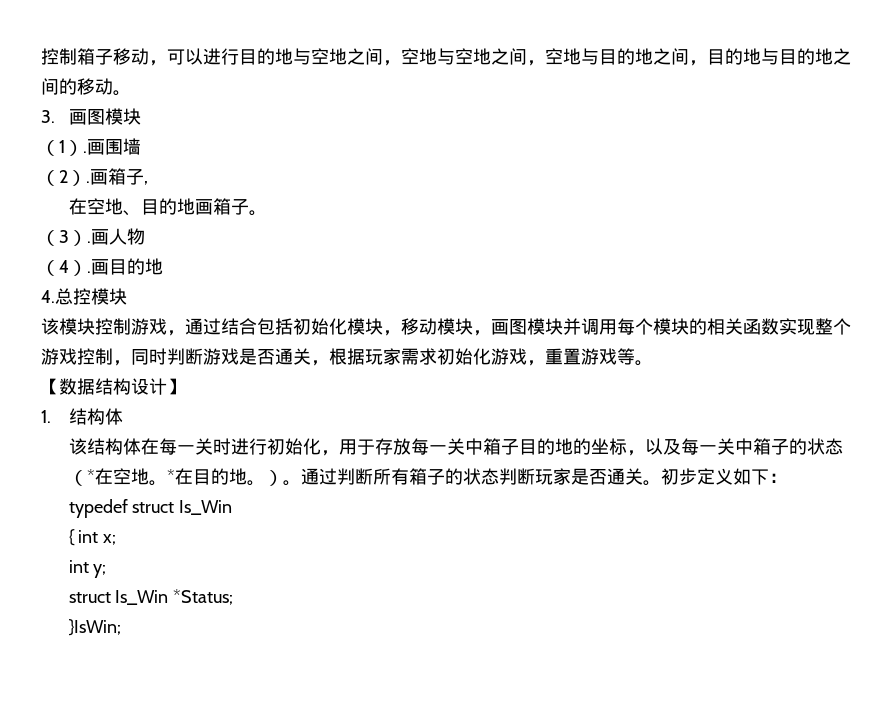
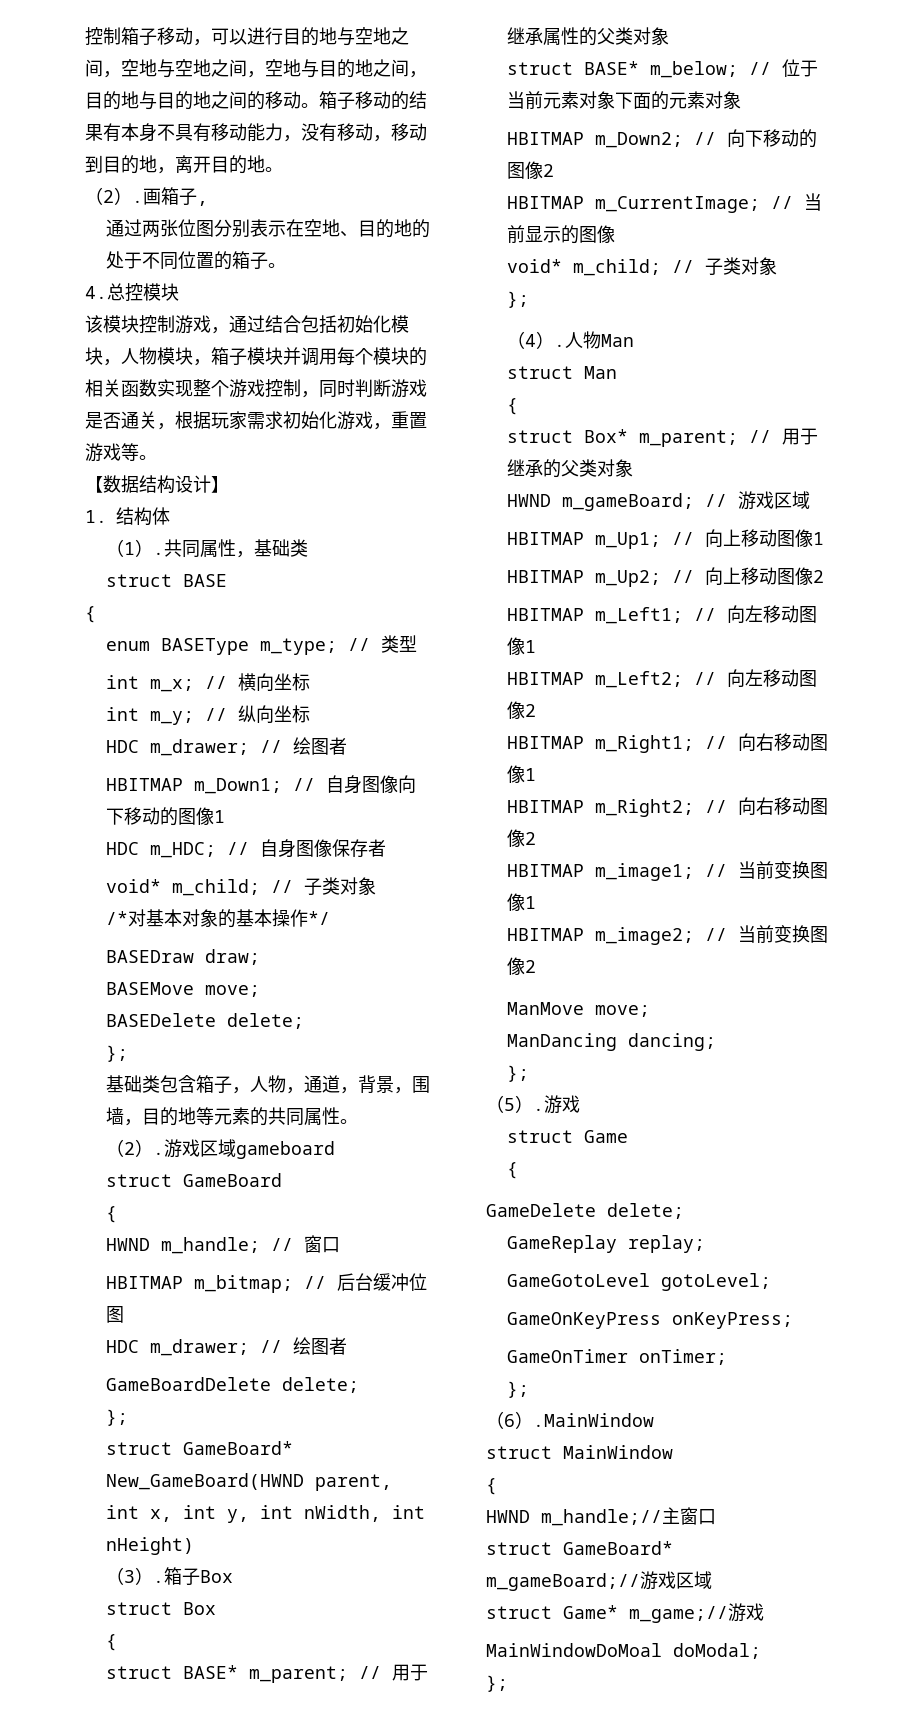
- 控制箱子移动，可以进行目的地与空地之间，空地与空地之间，空地与目的地之间，目的地与目的地之间的移动。
- 3.画图模块
- （1）.画围墙
+ 控制箱子移动，可以进行目的地与空地之间，空地与空地之间，空地与目的地之间，目的地与目的地之间的移动。箱子移动的结果有本身不具有移动能力，没有移动，移动到目的地，离开目的地。
- 在空地、目的地画箱子。
- （3）.画人物
- （4）.画目的地
+ 通过两张位图分别表示在空地、目的地的处于不同位置的箱子。
- 该模块控制游戏，通过结合包括初始化模块，移动模块，画图模块并调用每个模块的相关函数实现整个游戏控制，同时判断游戏是否通关，根据玩家需求初始化游戏，重置游戏等。
+ 该模块控制游戏，通过结合包括初始化模块，人物模块，箱子模块并调用每个模块的相关函数实现整个游戏控制，同时判断游戏是否通关，根据玩家需求初始化游戏，重置游戏等。
- 该结构体在每一关时进行初始化，用于存放每一关中箱子目的地的坐标，以及每一关中箱子的状态（*在空地。*在目的地。）。通过判断所有箱子的状态判断玩家是否通关。初步定义如下：
- typedef struct Is_Win
- { int x;
- int y;
- struct Is_Win *Status;
- }IsWin;
+ （1）.共同属性，基础类
+ struct BASE
+ {
+ enum BASEType m_type; // 类型
+ int m_x; // 横向坐标
+ int m_y; // 纵向坐标
+ HDC m_drawer; // 绘图者
+ HBITMAP m_Down1; // 自身图像向下移动的图像1
+ HDC m_HDC; // 自身图像保存者
+ void* m_child; // 子类对象
+ /*对基本对象的基本操作*/
+ BASEDraw draw;
+ BASEMove move;
+ BASEDelete delete;
+ };
+ 基础类包含箱子，人物，通道，背景，围墙，目的地等元素的共同属性。
+ （2）.游戏区域gameboard
+ struct GameBoard
+ {
+ HWND m_handle; // 窗口
+ HBITMAP m_bitmap; // 后台缓冲位图
+ HDC m_drawer; // 绘图者
+ GameBoardDelete delete;
+ };
+ struct GameBoard* New_GameBoard(HWND parent, int x, int y, int nWidth, int nHeight)
+ （3）.箱子Box
+ struct Box
+ {
+ struct BASE* m_parent; // 用于继承属性的父类对象
+ struct BASE* m_below; // 位于当前元素对象下面的元素对象
+ HBITMAP m_Down2; // 向下移动的图像2
+ HBITMAP m_CurrentImage; // 当前显示的图像
+ void* m_child; // 子类对象
+ };
+ （4）.人物Man
+ struct Man
+ {
+ struct Box* m_parent; // 用于继承的父类对象
+ HWND m_gameBoard; // 游戏区域
+ HBITMAP m_Up1; // 向上移动图像1
+ HBITMAP m_Up2; // 向上移动图像2
+ HBITMAP m_Left1; // 向左移动图像1
+ HBITMAP m_Left2; // 向左移动图像2
+ HBITMAP m_Right1; // 向右移动图像1
+ HBITMAP m_Right2; // 向右移动图像2
+ HBITMAP m_image1; // 当前变换图像1
+ HBITMAP m_image2; // 当前变换图像2
+ ManMove move;
+ ManDancing dancing;
+ };
+ （5）.游戏
+ struct Game
+ {
+ GameDelete delete;
+ GameReplay replay;
+ GameGotoLevel gotoLevel;
+ GameOnKeyPress onKeyPress;
+ GameOnTimer onTimer;
+ };
+ （6）.MainWindow
+ struct MainWindow
+ {
+ HWND m_handle;//主窗口
+ struct GameBoard* m_gameBoard;//游戏区域
+ struct Game* m_game;//游戏
+ MainWindowDoMoal doModal;
+ };

